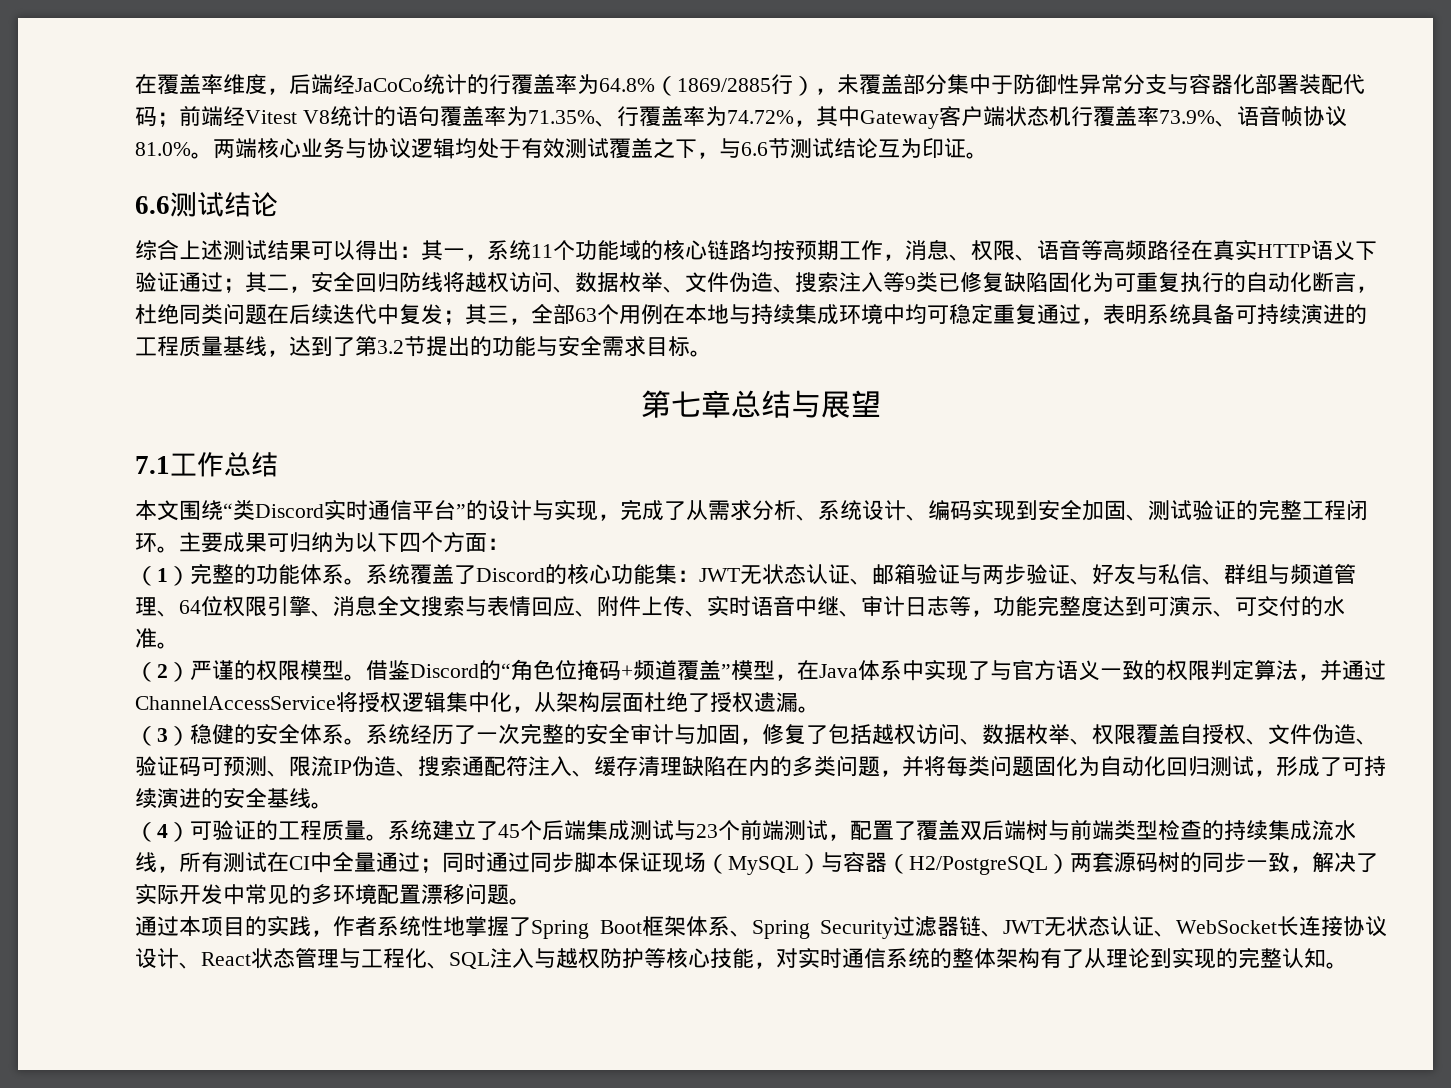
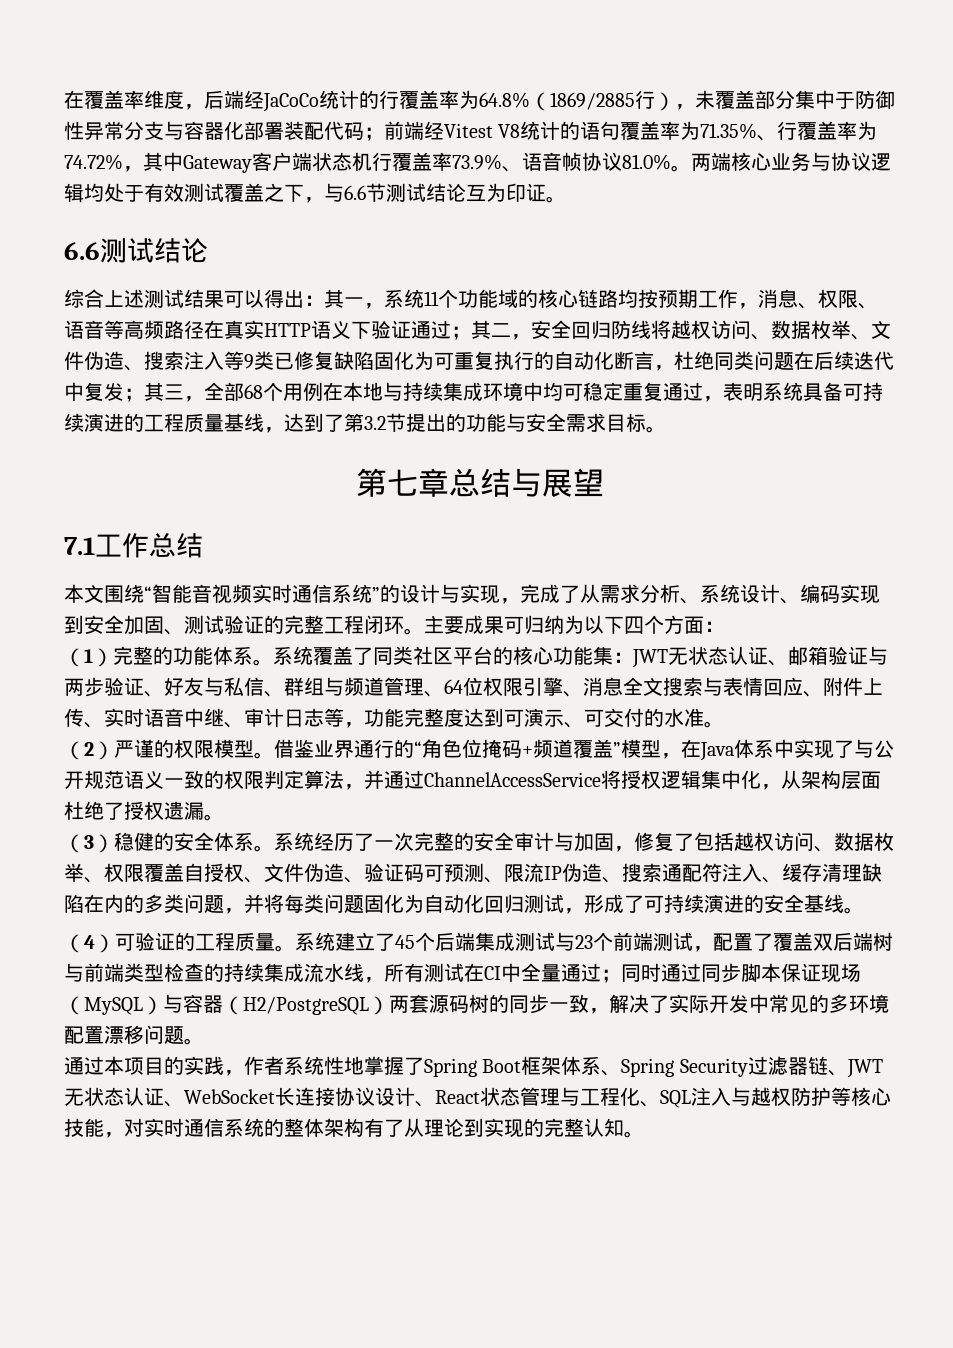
- 其三，全部63个用例在本地与持续集成环境中均可稳定重复通过，表明系统具备可持续演进的工程质量基线，达到了第3.2节提出的功能与安全需求目标。
+ 其三，全部68个用例在本地与持续集成环境中均可稳定重复通过，表明系统具备可持续演进的工程质量基线，达到了第3.2节提出的功能与安全需求目标。
- 本文围绕“类Discord实时通信平台”的设计与实现，完成了从需求分析、系统设计、编码实现到安全加固、测试验证的完整工程闭环。
+ 本文围绕“智能音视频实时通信系统”的设计与实现，完成了从需求分析、系统设计、编码实现到安全加固、测试验证的完整工程闭环。
- 系统覆盖了Discord的核心功能集：JWT无状态认证、邮箱验证与两步验证、好友与私信、群组与频道管理、64位权限引擎、消息全文搜索与表情回应、附件上传、实时语音中继、审计日志等，功能完整度达到可演示、可交付的水准。
+ 系统覆盖了同类社区平台的核心功能集：JWT无状态认证、邮箱验证与两步验证、好友与私信、群组与频道管理、64位权限引擎、消息全文搜索与表情回应、附件上传、实时语音中继、审计日志等，功能完整度达到可演示、可交付的水准。
- 借鉴Discord的“角色位掩码+频道覆盖”模型，在Java体系中实现了与官方语义一致的权限判定算法，并通过ChannelAccessService将授权逻辑集中化，从架构层面杜绝了授权遗漏。
+ 借鉴业界通行的“角色位掩码+频道覆盖”模型，在Java体系中实现了与公开规范语义一致的权限判定算法，并通过ChannelAccessService将授权逻辑集中化，从架构层面杜绝了授权遗漏。

